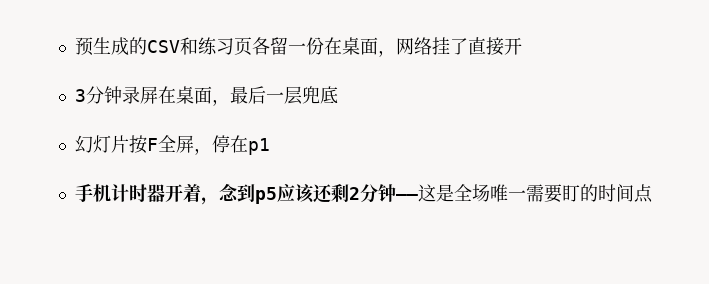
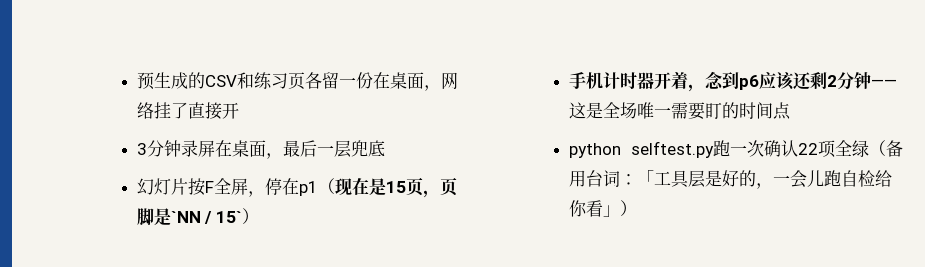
- 幻灯片按F全屏，停在p1
+ 幻灯片按F全屏，停在p1（现在是15页，页脚是`NN / 15`）
- 手机计时器开着，念到p5应该还剩2分钟——这是全场唯一需要盯的时间点
+ 手机计时器开着，念到p6应该还剩2分钟——这是全场唯一需要盯的时间点
+ python selftest.py跑一次确认22项全绿（备用台词：「工具层是好的，一会儿跑自检给你看」）

